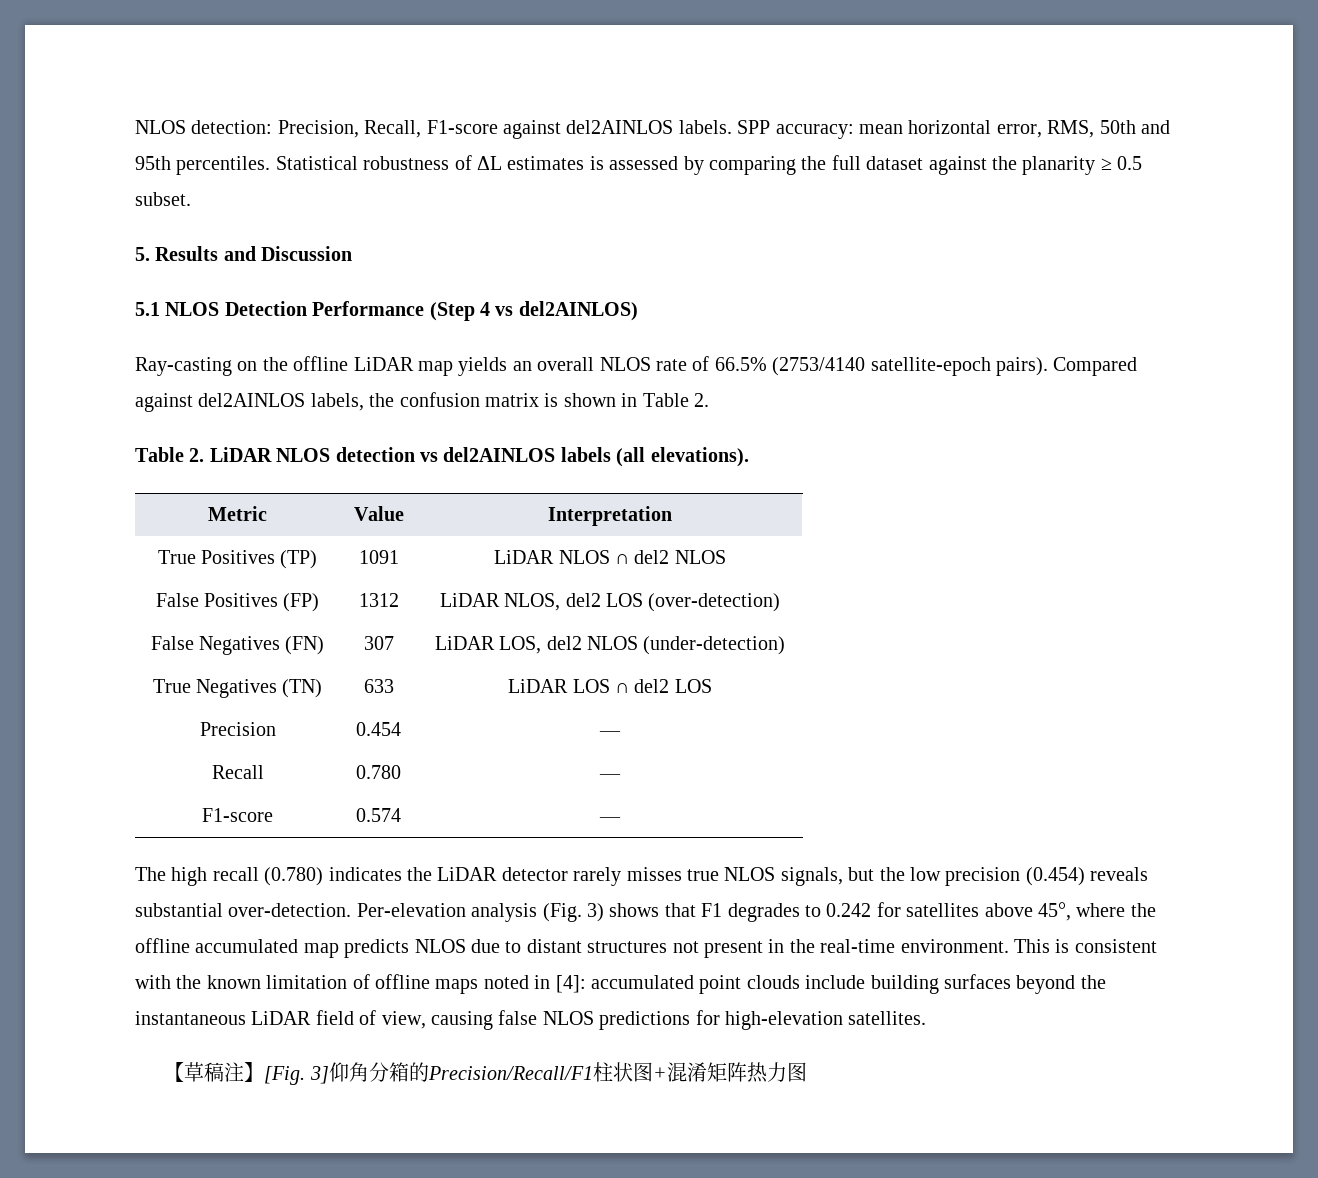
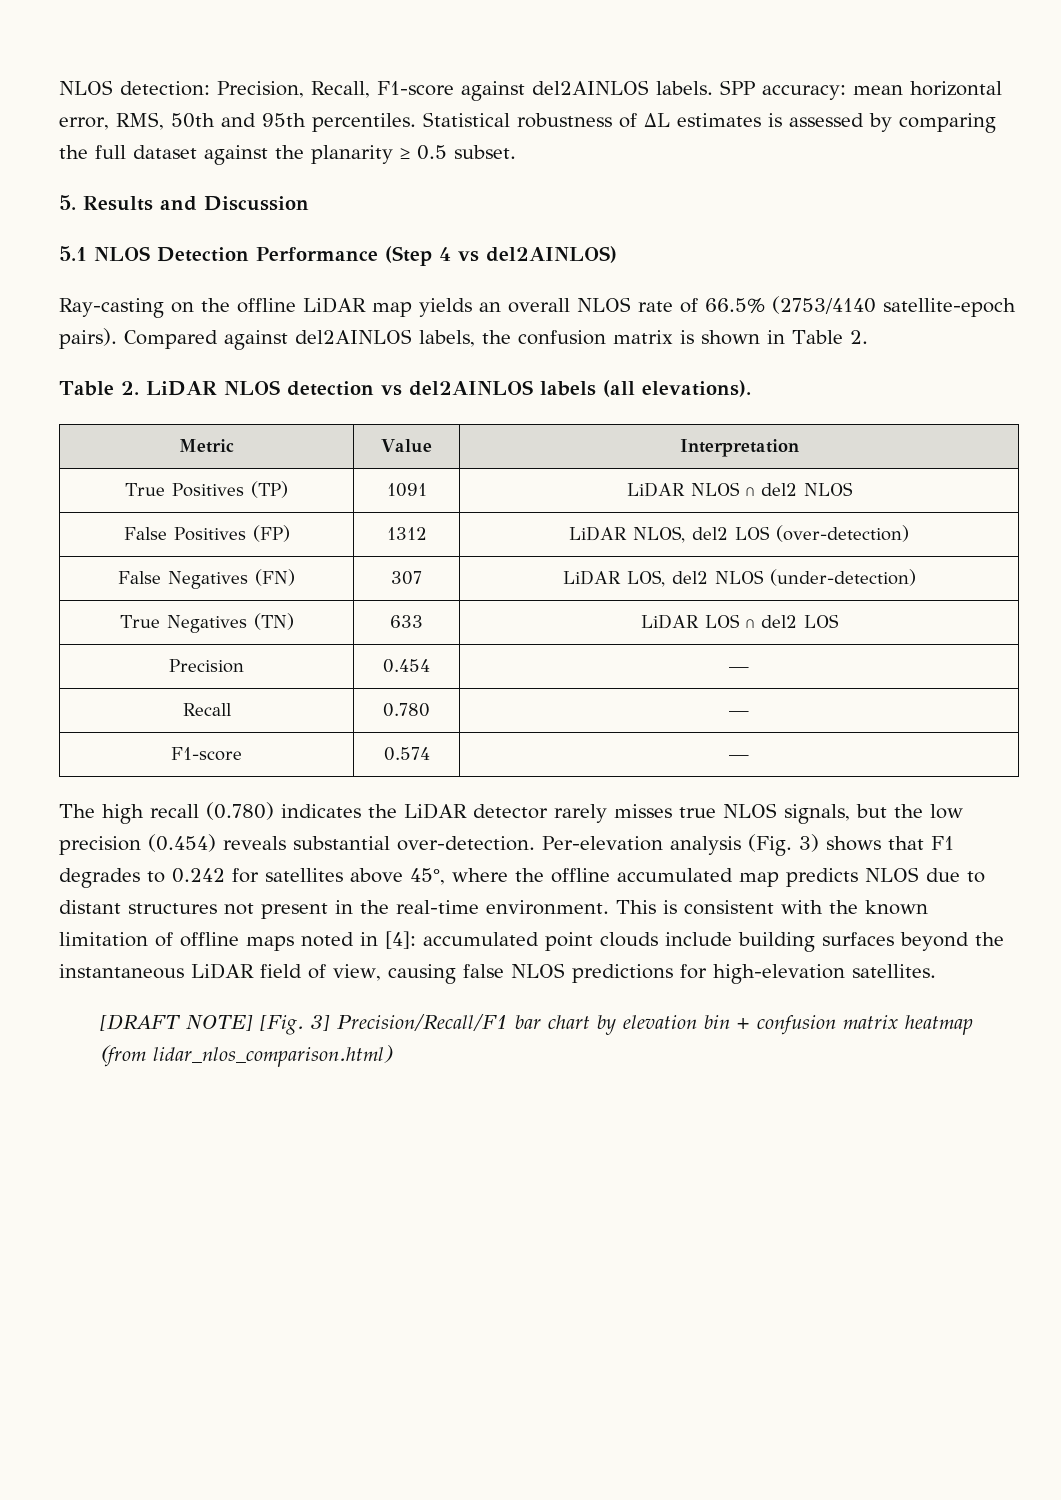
- 【草稿注】[Fig. 3]仰角分箱的Precision/Recall/F1柱状图+混淆矩阵热力图
+ [DRAFT NOTE] [Fig. 3] Precision/Recall/F1 bar chart by elevation bin + confusion matrix heatmap (from lidar_nlos_comparison.html)

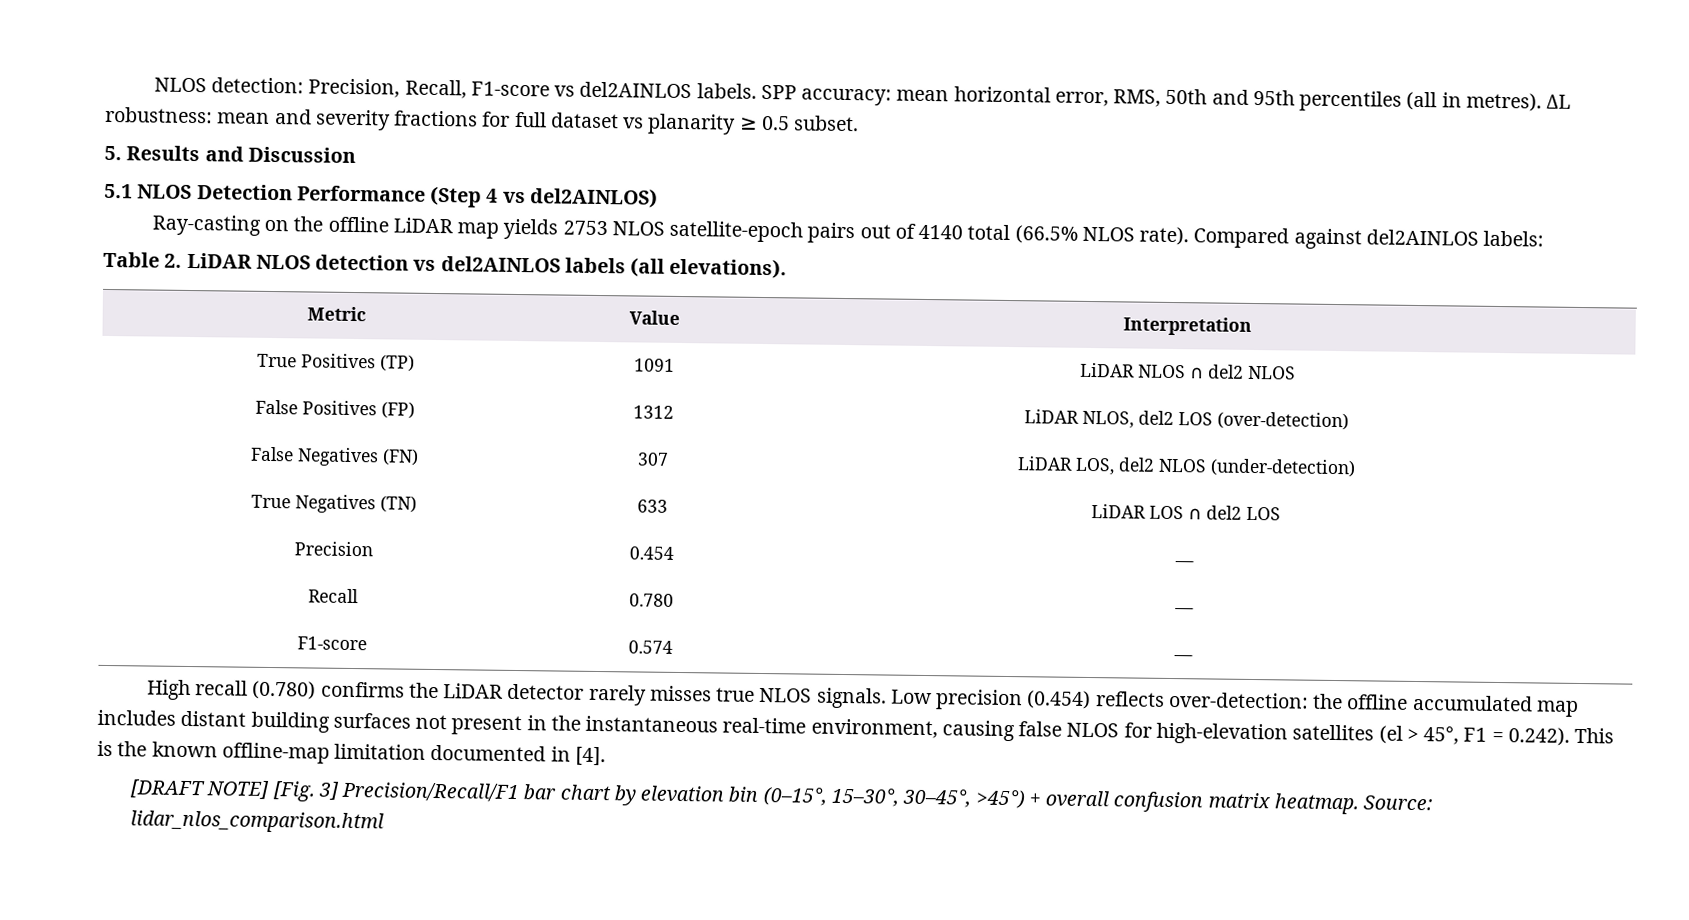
- NLOS detection: Precision, Recall, F1-score against del2AINLOS labels.
+ NLOS detection: Precision, Recall, F1-score vs del2AINLOS labels.
- SPP accuracy: mean horizontal error, RMS, 50th and 95th percentiles. Statistical robustness of ΔL estimates is assessed by comparing the full dataset against the planarity ≥ 0.5 subset.
+ SPP accuracy: mean horizontal error, RMS, 50th and 95th percentiles (all in metres). ΔL robustness: mean and severity fractions for full dataset vs planarity ≥ 0.5 subset.
- Ray-casting on the offline LiDAR map yields an overall NLOS rate of 66.5% (2753/4140 satellite-epoch pairs). Compared against del2AINLOS labels, the confusion matrix is shown in Table 2.
+ Ray-casting on the offline LiDAR map yields 2753 NLOS satellite-epoch pairs out of 4140 total (66.5% NLOS rate). Compared against del2AINLOS labels:
- The high recall (0.780) indicates the LiDAR detector rarely misses true NLOS signals, but the low precision (0.454) reveals substantial over-detection. Per-elevation analysis (Fig. 3) shows that F1 degrades to 0.242 for satellites above 45°, where the offline accumulated map predicts NLOS due to distant structures not present in the real-time environment. This is consistent with the known limitation of offline maps noted in [4]: accumulated point clouds include building surfaces beyond the instantaneous LiDAR field of view, causing false NLOS predictions for high-elevation satellites.
+ High recall (0.780) confirms the LiDAR detector rarely misses true NLOS signals. Low precision (0.454) reflects over-detection: the offline accumulated map includes distant building surfaces not present in the instantaneous real-time environment, causing false NLOS for high-elevation satellites (el > 45°, F1 = 0.242). This is the known offline-map limitation documented in [4].
- [DRAFT NOTE] [Fig. 3] Precision/Recall/F1 bar chart by elevation bin + confusion matrix heatmap (from lidar_nlos_comparison.html)
+ [DRAFT NOTE] [Fig. 3] Precision/Recall/F1 bar chart by elevation bin (0–15°, 15–30°, 30–45°, >45°) + overall confusion matrix heatmap. Source: lidar_nlos_comparison.html

